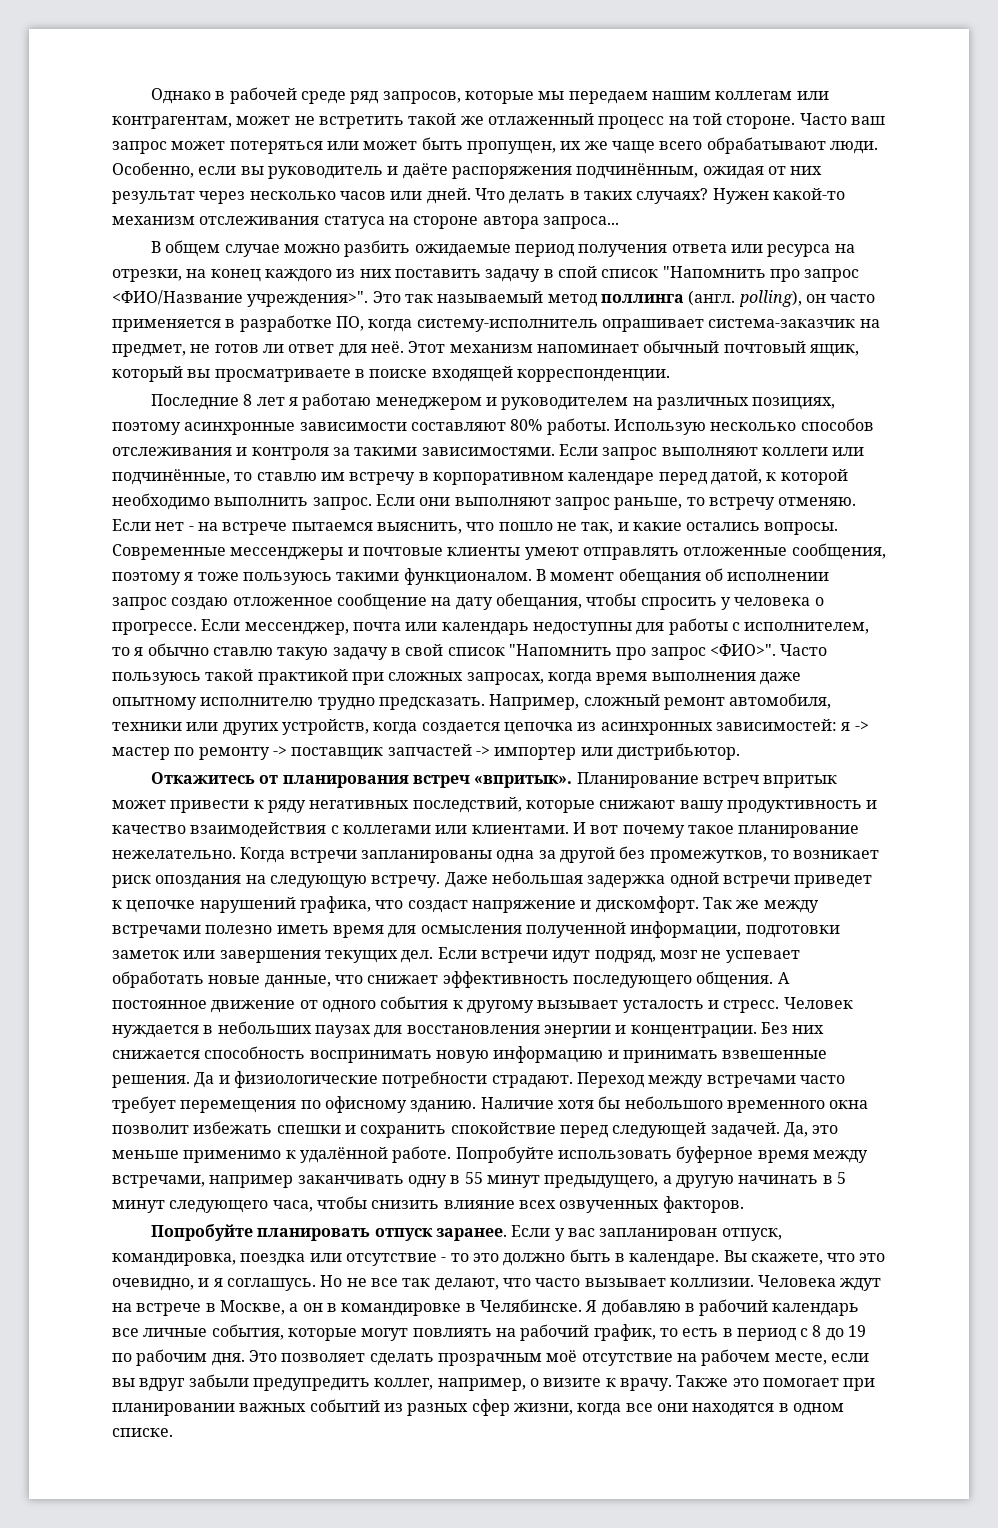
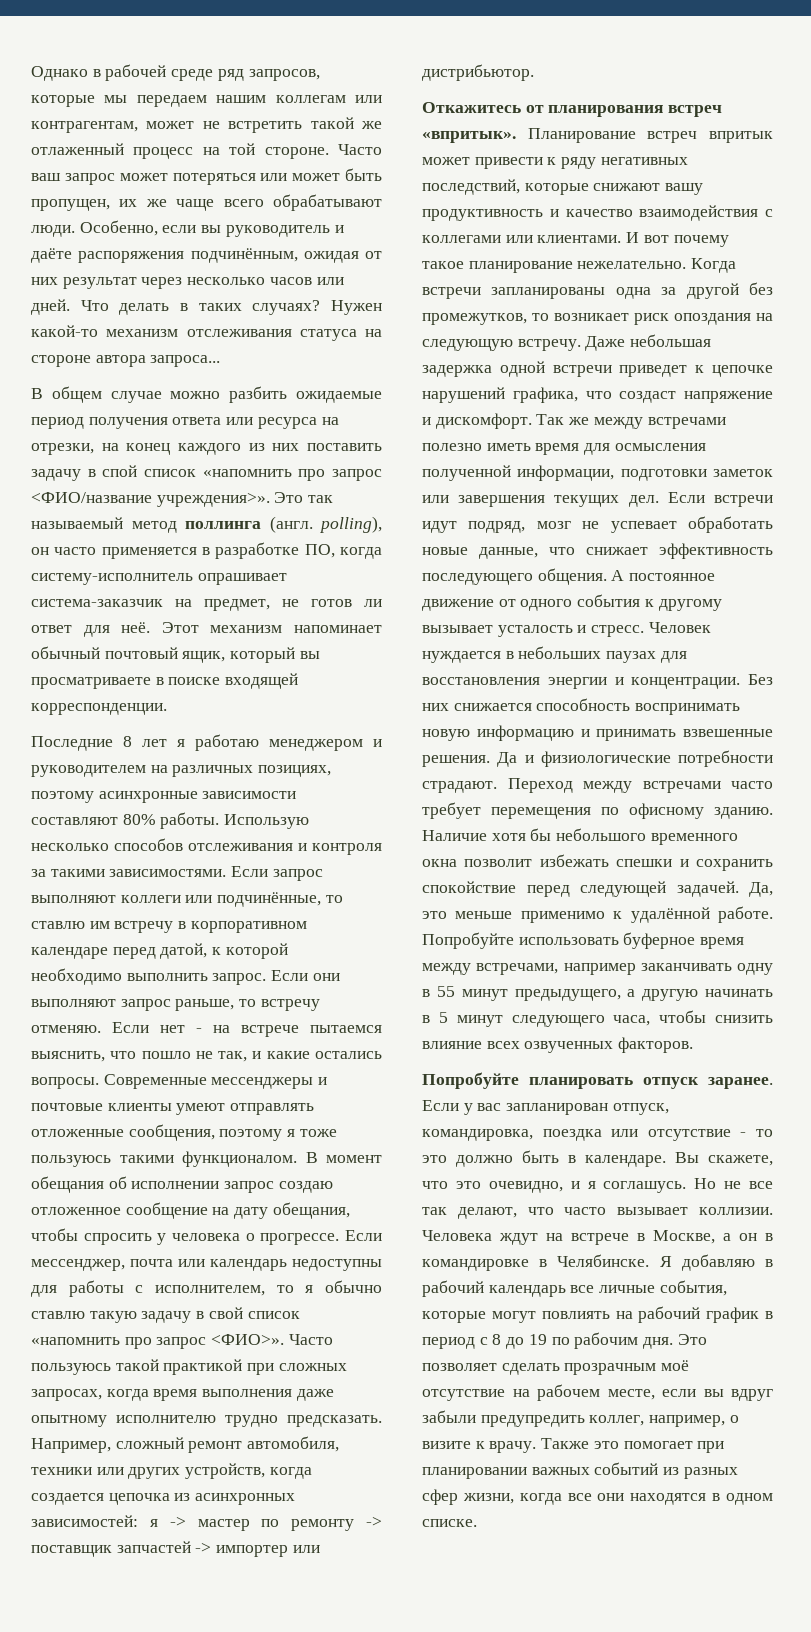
- В общем случае можно разбить ожидаемые период получения ответа или ресурса на отрезки, на конец каждого из них поставить задачу в спой список "Напомнить про запрос <ФИО/Название учреждения>".
+ В общем случае можно разбить ожидаемые период получения ответа или ресурса на отрезки, на конец каждого из них поставить задачу в спой список «напомнить про запрос <ФИО/название учреждения>».
- Если мессенджер, почта или календарь недоступны для работы с исполнителем, то я обычно ставлю такую задачу в свой список "Напомнить про запрос <ФИО>".
+ Если мессенджер, почта или календарь недоступны для работы с исполнителем, то я обычно ставлю такую задачу в свой список «напомнить про запрос <ФИО>».
- Я добавляю в рабочий календарь все личные события, которые могут повлиять на рабочий график, то есть в период с 8 до 19 по рабочим дня.
+ Я добавляю в рабочий календарь все личные события, которые могут повлиять на рабочий график в период с 8 до 19 по рабочим дня.

